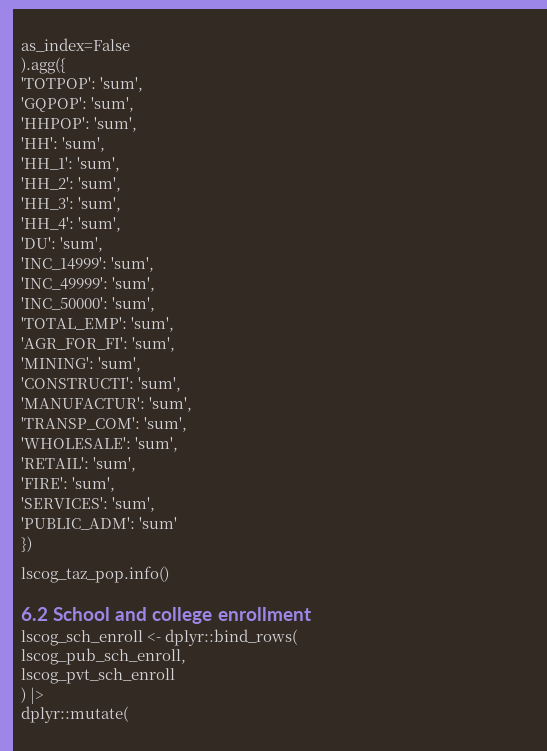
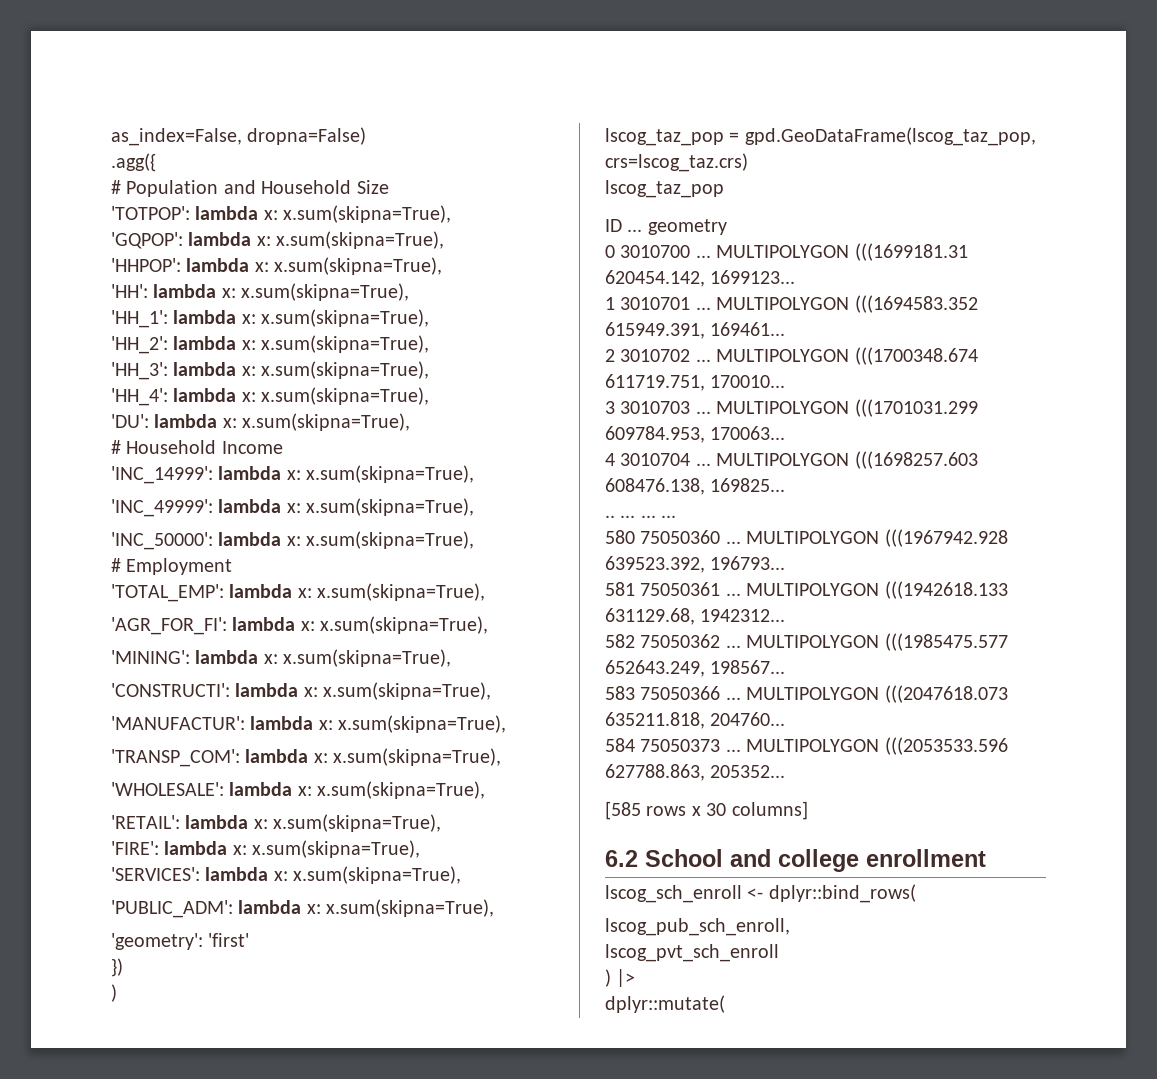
- as_index=False
- ).agg({
- 'TOTPOP': 'sum',
- 'GQPOP': 'sum',
- 'HHPOP': 'sum',
- 'HH': 'sum',
- 'HH_1': 'sum',
- 'HH_2': 'sum',
- 'HH_3': 'sum',
- 'HH_4': 'sum',
- 'DU': 'sum',
- 'INC_14999': 'sum',
- 'INC_49999': 'sum',
- 'INC_50000': 'sum',
- 'TOTAL_EMP': 'sum',
- 'AGR_FOR_FI': 'sum',
- 'MINING': 'sum',
- 'CONSTRUCTI': 'sum',
- 'MANUFACTUR': 'sum',
- 'TRANSP_COM': 'sum',
- 'WHOLESALE': 'sum',
- 'RETAIL': 'sum',
- 'FIRE': 'sum',
- 'SERVICES': 'sum',
- 'PUBLIC_ADM': 'sum'
+ as_index=False, dropna=False)
+ .agg({
+ # Population and Household Size
+ 'TOTPOP': lambda x: x.sum(skipna=True),
+ 'GQPOP': lambda x: x.sum(skipna=True),
+ 'HHPOP': lambda x: x.sum(skipna=True),
+ 'HH': lambda x: x.sum(skipna=True),
+ 'HH_1': lambda x: x.sum(skipna=True),
+ 'HH_2': lambda x: x.sum(skipna=True),
+ 'HH_3': lambda x: x.sum(skipna=True),
+ 'HH_4': lambda x: x.sum(skipna=True),
+ 'DU': lambda x: x.sum(skipna=True),
+ # Household Income
+ 'INC_14999': lambda x: x.sum(skipna=True),
+ 'INC_49999': lambda x: x.sum(skipna=True),
+ 'INC_50000': lambda x: x.sum(skipna=True),
+ # Employment
+ 'TOTAL_EMP': lambda x: x.sum(skipna=True),
+ 'AGR_FOR_FI': lambda x: x.sum(skipna=True),
+ 'MINING': lambda x: x.sum(skipna=True),
+ 'CONSTRUCTI': lambda x: x.sum(skipna=True),
+ 'MANUFACTUR': lambda x: x.sum(skipna=True),
+ 'TRANSP_COM': lambda x: x.sum(skipna=True),
+ 'WHOLESALE': lambda x: x.sum(skipna=True),
+ 'RETAIL': lambda x: x.sum(skipna=True),
+ 'FIRE': lambda x: x.sum(skipna=True),
+ 'SERVICES': lambda x: x.sum(skipna=True),
+ 'PUBLIC_ADM': lambda x: x.sum(skipna=True),
+ 'geometry': 'first'
  })
- lscog_taz_pop.info()
+ )
+ lscog_taz_pop = gpd.GeoDataFrame(lscog_taz_pop, crs=lscog_taz.crs)
+ lscog_taz_pop
+ ID ... geometry
+ 0 3010700 ... MULTIPOLYGON (((1699181.31 620454.142, 1699123...
+ 1 3010701 ... MULTIPOLYGON (((1694583.352 615949.391, 169461...
+ 2 3010702 ... MULTIPOLYGON (((1700348.674 611719.751, 170010...
+ 3 3010703 ... MULTIPOLYGON (((1701031.299 609784.953, 170063...
+ 4 3010704 ... MULTIPOLYGON (((1698257.603 608476.138, 169825...
+ .. ... ... ...
+ 580 75050360 ... MULTIPOLYGON (((1967942.928 639523.392, 196793...
+ 581 75050361 ... MULTIPOLYGON (((1942618.133 631129.68, 1942312...
+ 582 75050362 ... MULTIPOLYGON (((1985475.577 652643.249, 198567...
+ 583 75050366 ... MULTIPOLYGON (((2047618.073 635211.818, 204760...
+ 584 75050373 ... MULTIPOLYGON (((2053533.596 627788.863, 205352...
+ [585 rows x 30 columns]

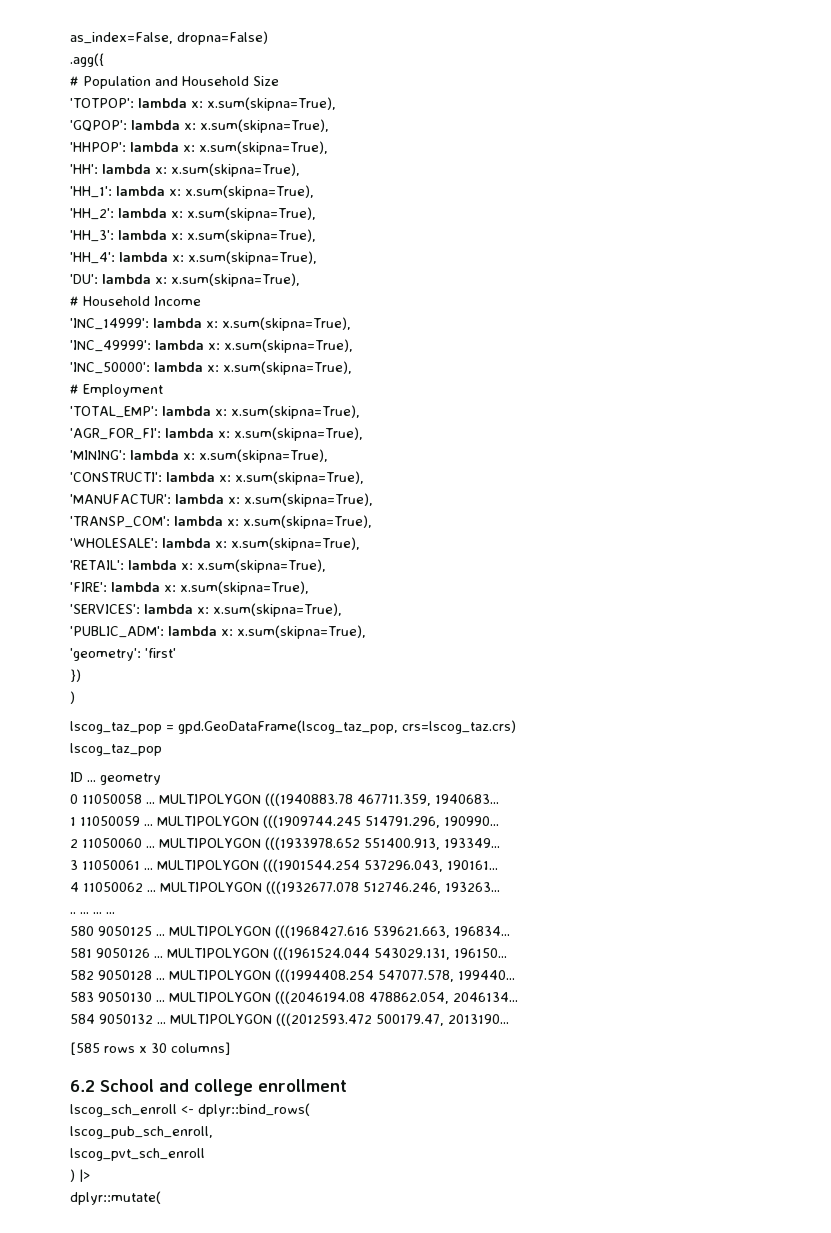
- 0 3010700 ... MULTIPOLYGON (((1699181.31 620454.142, 1699123...
+ 0 11050058 ... MULTIPOLYGON (((1940883.78 467711.359, 1940683...
- 1 3010701 ... MULTIPOLYGON (((1694583.352 615949.391, 169461...
+ 1 11050059 ... MULTIPOLYGON (((1909744.245 514791.296, 190990...
- 2 3010702 ... MULTIPOLYGON (((1700348.674 611719.751, 170010...
+ 2 11050060 ... MULTIPOLYGON (((1933978.652 551400.913, 193349...
- 3 3010703 ... MULTIPOLYGON (((1701031.299 609784.953, 170063...
+ 3 11050061 ... MULTIPOLYGON (((1901544.254 537296.043, 190161...
- 4 3010704 ... MULTIPOLYGON (((1698257.603 608476.138, 169825...
+ 4 11050062 ... MULTIPOLYGON (((1932677.078 512746.246, 193263...
- 580 75050360 ... MULTIPOLYGON (((1967942.928 639523.392, 196793...
+ 580 9050125 ... MULTIPOLYGON (((1968427.616 539621.663, 196834...
- 581 75050361 ... MULTIPOLYGON (((1942618.133 631129.68, 1942312...
+ 581 9050126 ... MULTIPOLYGON (((1961524.044 543029.131, 196150...
- 582 75050362 ... MULTIPOLYGON (((1985475.577 652643.249, 198567...
+ 582 9050128 ... MULTIPOLYGON (((1994408.254 547077.578, 199440...
- 583 75050366 ... MULTIPOLYGON (((2047618.073 635211.818, 204760...
+ 583 9050130 ... MULTIPOLYGON (((2046194.08 478862.054, 2046134...
- 584 75050373 ... MULTIPOLYGON (((2053533.596 627788.863, 205352...
+ 584 9050132 ... MULTIPOLYGON (((2012593.472 500179.47, 2013190...

